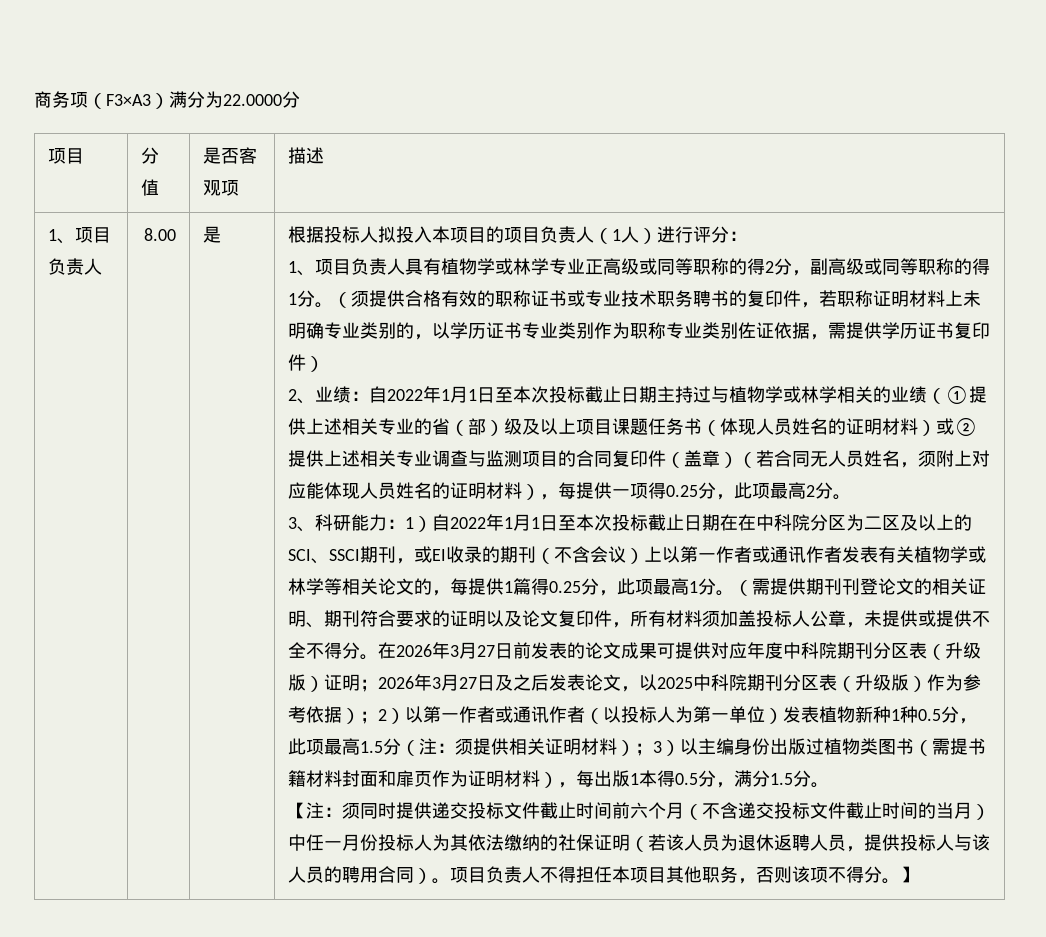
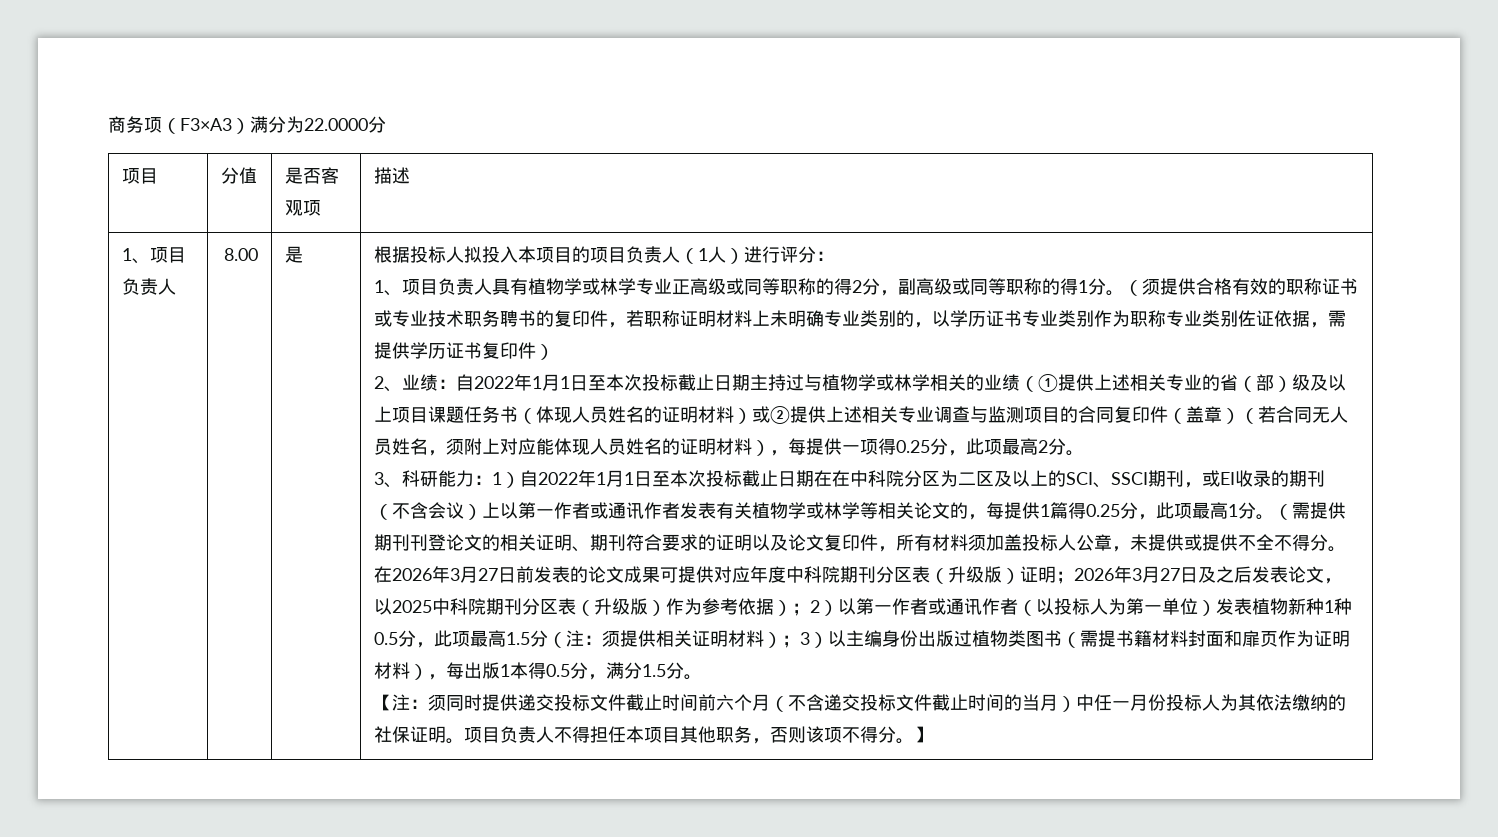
- 【注：须同时提供递交投标文件截止时间前六个月（不含递交投标文件截止时间的当月）中任一月份投标人为其依法缴纳的社保证明（若该人员为退休返聘人员，提供投标人与该人员的聘用合同）。
+ 【注：须同时提供递交投标文件截止时间前六个月（不含递交投标文件截止时间的当月）中任一月份投标人为其依法缴纳的社保证明。

